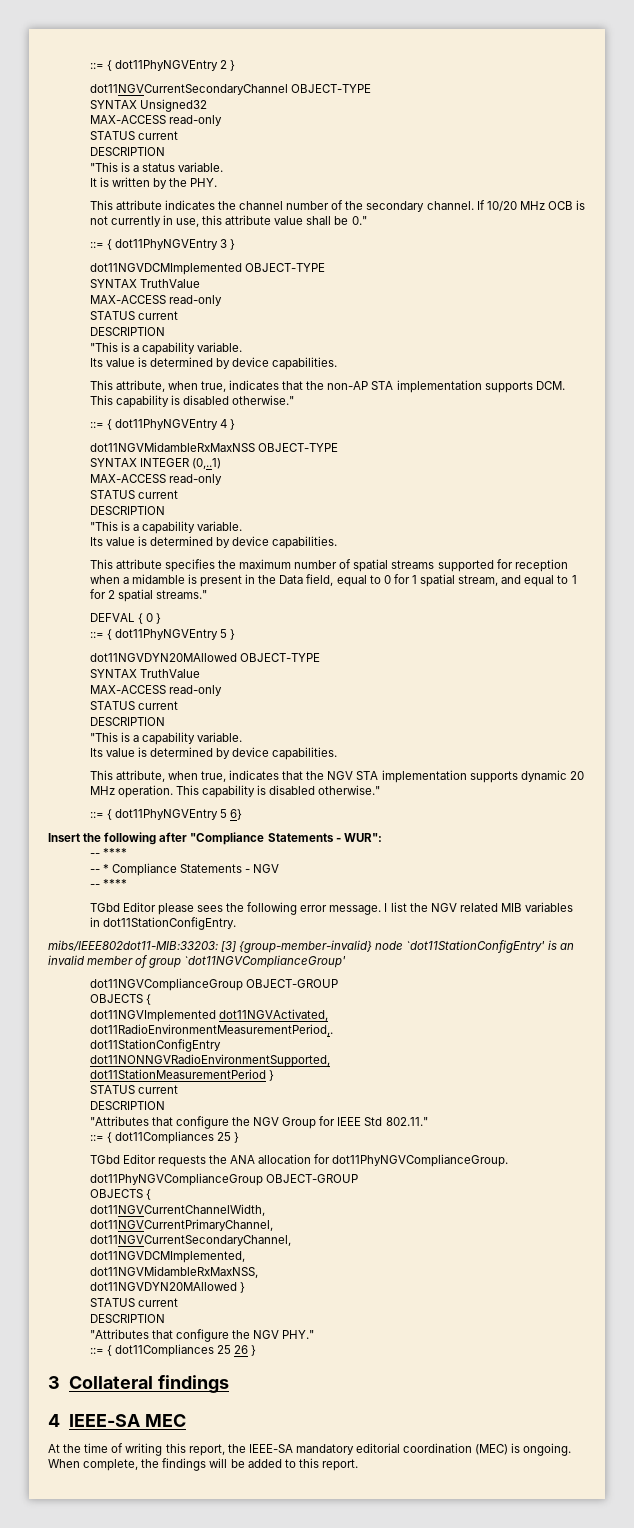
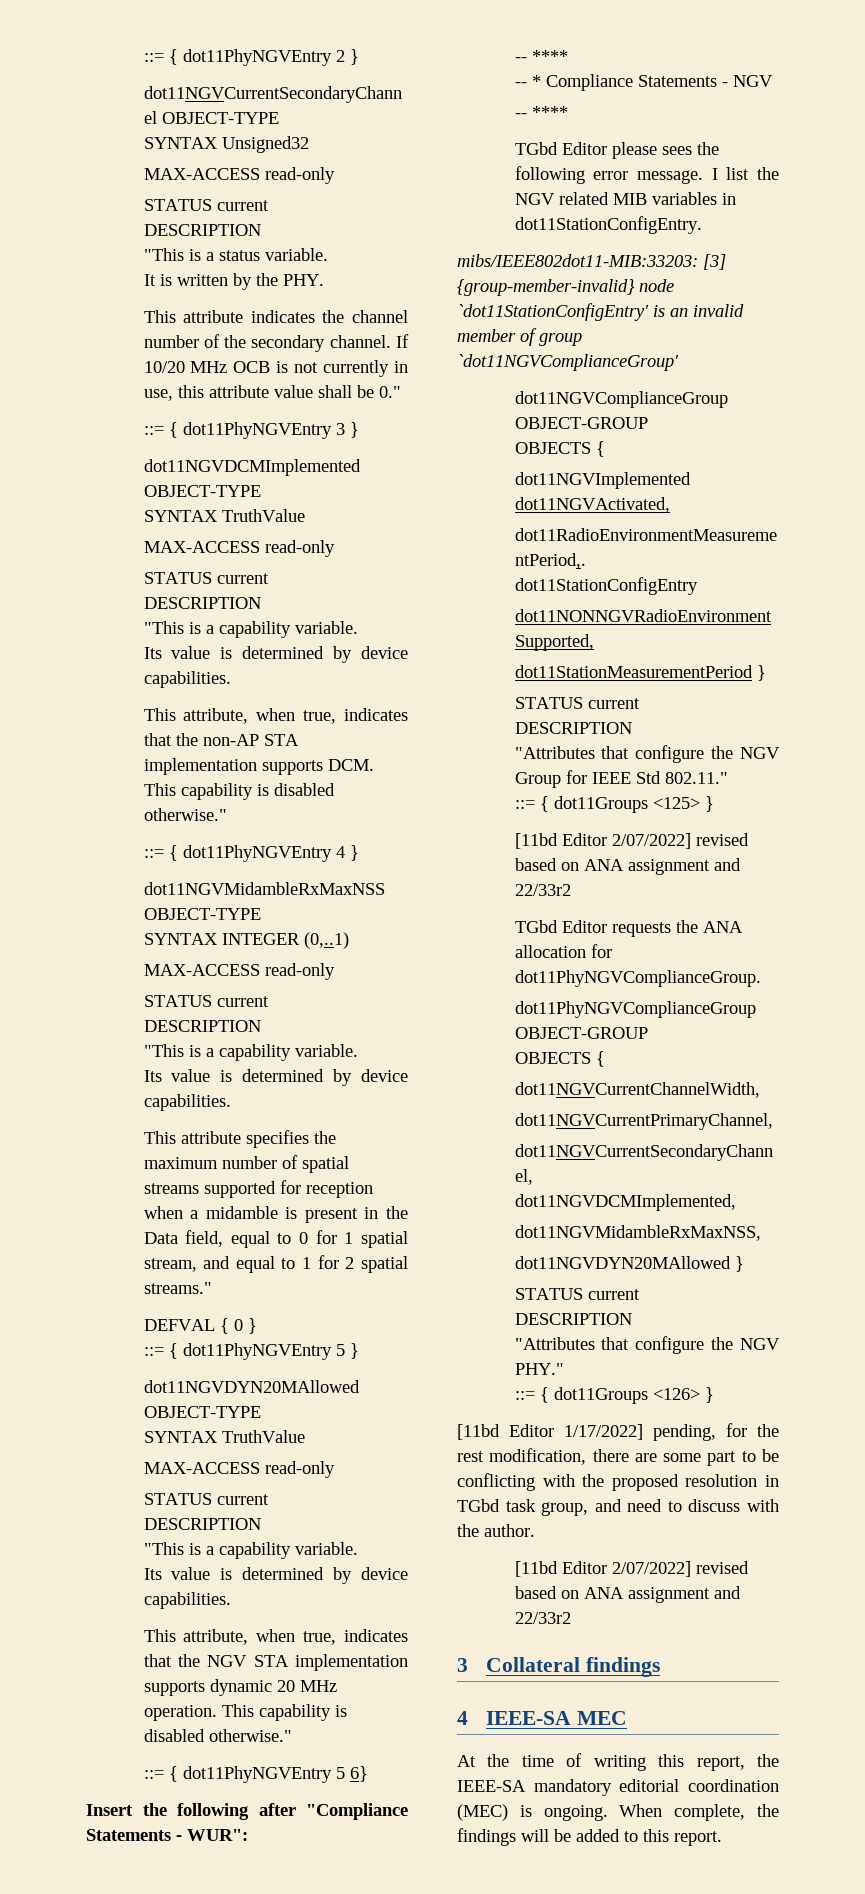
- ::= { dot11Compliances 25 }
+ ::= { dot11Groups <125> }
+ [11bd Editor 2/07/2022] revised based on ANA assignment and 22/33r2
- ::= { dot11Compliances 25 26 }
+ ::= { dot11Groups <126> }
+ [11bd Editor 1/17/2022] pending, for the rest modification, there are some part to be conflicting with the proposed resolution in TGbd task group, and need to discuss with the author.
+ [11bd Editor 2/07/2022] revised based on ANA assignment and 22/33r2

